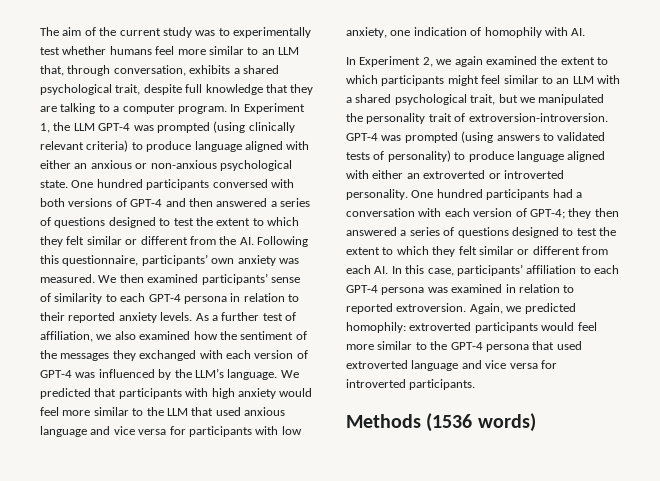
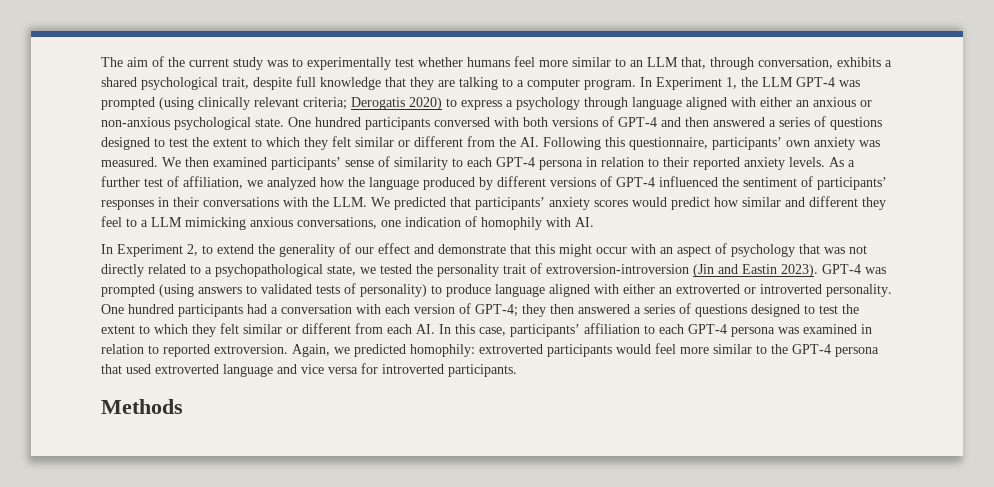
- In Experiment 1, the LLM GPT-4 was prompted (using clinically relevant criteria) to produce language aligned with either an anxious or non-anxious psychological state.
+ In Experiment 1, the LLM GPT-4 was prompted (using clinically relevant criteria; Derogatis 2020) to express a psychology through language aligned with either an anxious or non-anxious psychological state.
- As a further test of affiliation, we also examined how the sentiment of the messages they exchanged with each version of GPT-4 was influenced by the LLM’s language. We predicted that participants with high anxiety would feel more similar to the LLM that used anxious language and vice versa for participants with low anxiety, one indication of homophily with AI.
+ As a further test of affiliation, we analyzed how the language produced by different versions of GPT-4 influenced the sentiment of participants’ responses in their conversations with the LLM. We predicted that participants’ anxiety scores would predict how similar and different they feel to a LLM mimicking anxious conversations, one indication of homophily with AI.
- In Experiment 2, we again examined the extent to which participants might feel similar to an LLM with a shared psychological trait, but we manipulated the personality trait of extroversion-introversion.
+ In Experiment 2, to extend the generality of our effect and demonstrate that this might occur with an aspect of psychology that was not directly related to a psychopathological state, we tested the personality trait of extroversion-introversion (Jin and Eastin 2023).
- Methods (1536 words)
+ Methods

